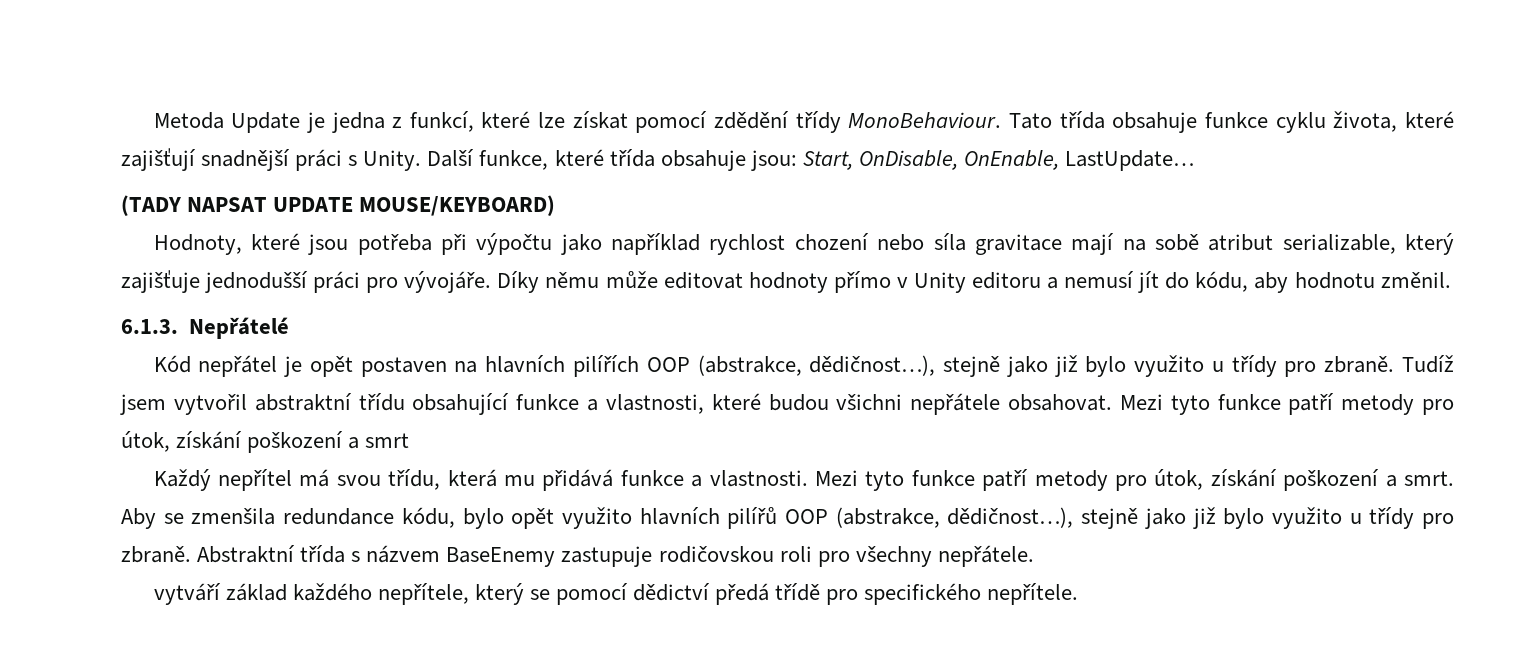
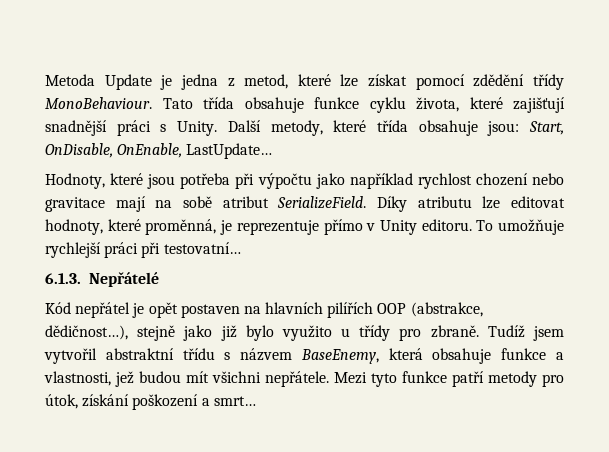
- Metoda Update je jedna z funkcí, které lze získat pomocí zdědění třídy MonoBehaviour.
+ Metoda Update je jedna z metod, které lze získat pomocí zdědění třídy MonoBehaviour.
- Další funkce, které třída obsahuje jsou: Start, OnDisable, OnEnable, LastUpdate…
+ Další metody, které třída obsahuje jsou: Start, OnDisable, OnEnable, LastUpdate…
- (TADY NAPSAT UPDATE MOUSE/KEYBOARD)
- Hodnoty, které jsou potřeba při výpočtu jako například rychlost chození nebo síla gravitace mají na sobě atribut serializable, který zajišťuje jednodušší práci pro vývojáře. Díky němu může editovat hodnoty přímo v Unity editoru a nemusí jít do kódu, aby hodnotu změnil.
+ Hodnoty, které jsou potřeba při výpočtu jako například rychlost chození nebo gravitace mají na sobě atribut SerializeField. Díky atributu lze editovat hodnoty, které proměnná, je reprezentuje přímo v Unity editoru. To umožňuje rychlejší práci při testovatní…
- Tudíž jsem vytvořil abstraktní třídu obsahující funkce a vlastnosti, které budou všichni nepřátele obsahovat.
+ Tudíž jsem vytvořil abstraktní třídu s názvem BaseEnemy, která obsahuje funkce a vlastnosti, jež budou mít všichni nepřátele.
- Mezi tyto funkce patří metody pro útok, získání poškození a smrt
- Každý nepřítel má svou třídu, která mu přidává funkce a vlastnosti. Mezi tyto funkce patří metody pro útok, získání poškození a smrt. Aby se zmenšila redundance kódu, bylo opět využito hlavních pilířů OOP (abstrakce, dědičnost…), stejně jako již bylo využito u třídy pro zbraně. Abstraktní třída s názvem BaseEnemy zastupuje rodičovskou roli pro všechny nepřátele.
- vytváří základ každého nepřítele, který se pomocí dědictví předá třídě pro specifického nepřítele.
+ Mezi tyto funkce patří metody pro útok, získání poškození a smrt…

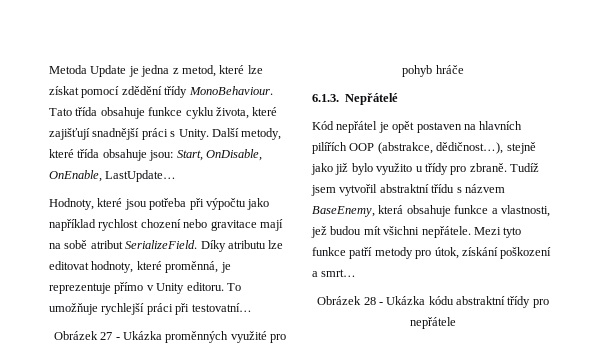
+ Obrázek 27 - Ukázka proměnných využité pro pohyb hráče
+ Obrázek 28 - Ukázka kódu abstraktní třídy pro nepřátele

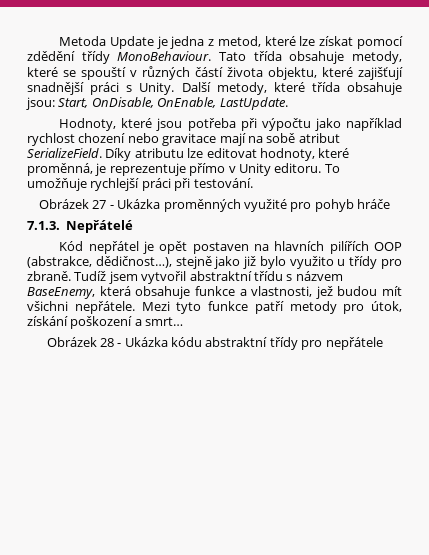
- Tato třída obsahuje funkce cyklu života, které zajišťují snadnější práci s Unity.
+ Tato třída obsahuje metody, které se spouští v různých částí života objektu, které zajišťují snadnější práci s Unity.
- Další metody, které třída obsahuje jsou: Start, OnDisable, OnEnable, LastUpdate…
+ Další metody, které třída obsahuje jsou: Start, OnDisable, OnEnable, LastUpdate.
- To umožňuje rychlejší práci při testovatní…
+ To umožňuje rychlejší práci při testování.
- 6.1.3. Nepřátelé
+ 7.1.3. Nepřátelé

